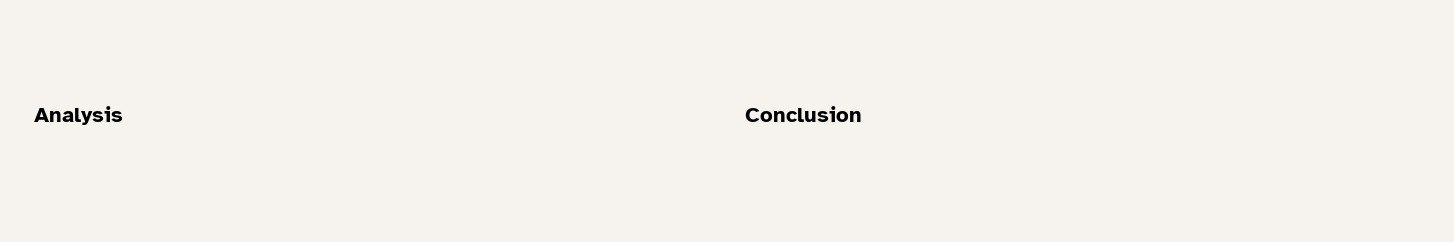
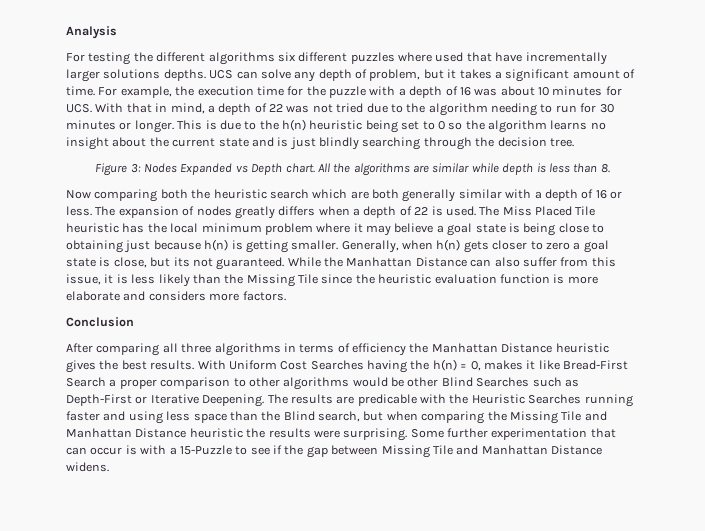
+ For testing the different algorithms six different puzzles where used that have incrementally larger solutions depths. UCS can solve any depth of problem, but it takes a significant amount of time. For example, the execution time for the puzzle with a depth of 16 was about 10 minutes for UCS. With that in mind, a depth of 22 was not tried due to the algorithm needing to run for 30 minutes or longer. This is due to the h(n) heuristic being set to 0 so the algorithm learns no insight about the current state and is just blindly searching through the decision tree.
+ Figure 3: Nodes Expanded vs Depth chart. All the algorithms are similar while depth is less than 8.
+ Now comparing both the heuristic search which are both generally similar with a depth of 16 or less. The expansion of nodes greatly differs when a depth of 22 is used. The Miss Placed Tile heuristic has the local minimum problem where it may believe a goal state is being close to obtaining just because h(n) is getting smaller. Generally, when h(n) gets closer to zero a goal state is close, but its not guaranteed. While the Manhattan Distance can also suffer from this issue, it is less likely than the Missing Tile since the heuristic evaluation function is more elaborate and considers more factors.
  Conclusion
+ After comparing all three algorithms in terms of efficiency the Manhattan Distance heuristic gives the best results. With Uniform Cost Searches having the h(n) = 0, makes it like Bread-First Search a proper comparison to other algorithms would be other Blind Searches such as Depth-First or Iterative Deepening. The results are predicable with the Heuristic Searches running faster and using less space than the Blind search, but when comparing the Missing Tile and Manhattan Distance heuristic the results were surprising. Some further experimentation that can occur is with a 15-Puzzle to see if the gap between Missing Tile and Manhattan Distance widens.

